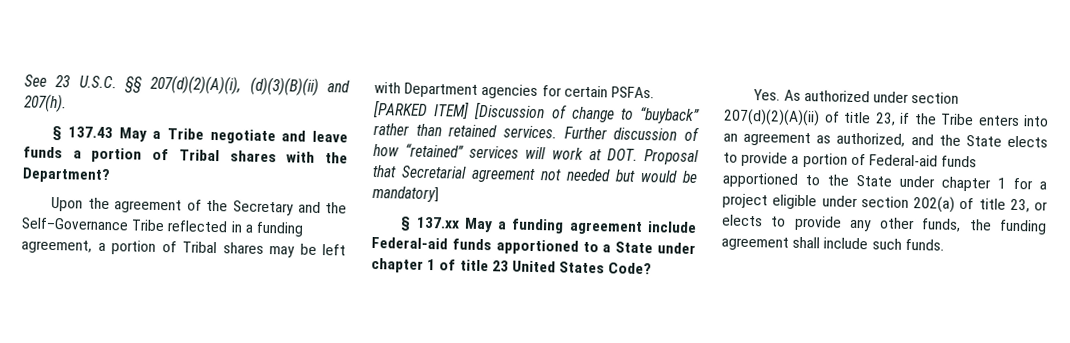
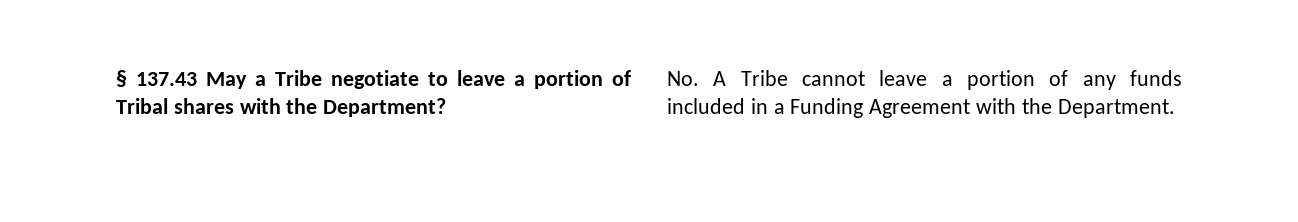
- See 23 U.S.C. §§ 207(d)(2)(A)(i), (d)(3)(B)(ii) and 207(h).
- § 137.43 May a Tribe negotiate and leave funds a portion of Tribal shares with the Department?
+ § 137.43 May a Tribe negotiate to leave a portion of Tribal shares with the Department?
- Upon the agreement of the Secretary and the Self–Governance Tribe reflected in a funding agreement, a portion of Tribal shares may be left with Department agencies for certain PSFAs. [PARKED ITEM] [Discussion of change to “buyback” rather than retained services. Further discussion of how “retained” services will work at DOT. Proposal that Secretarial agreement not needed but would be mandatory]
- § 137.xx May a funding agreement include Federal-aid funds apportioned to a State under chapter 1 of title 23 United States Code?
- Yes. As authorized under section 207(d)(2)(A)(ii) of title 23, if the Tribe enters into an agreement as authorized, and the State elects to provide a portion of Federal-aid funds apportioned to the State under chapter 1 for a project eligible under section 202(a) of title 23, or elects to provide any other funds, the funding agreement shall include such funds.
+ No. A Tribe cannot leave a portion of any funds included in a Funding Agreement with the Department.

